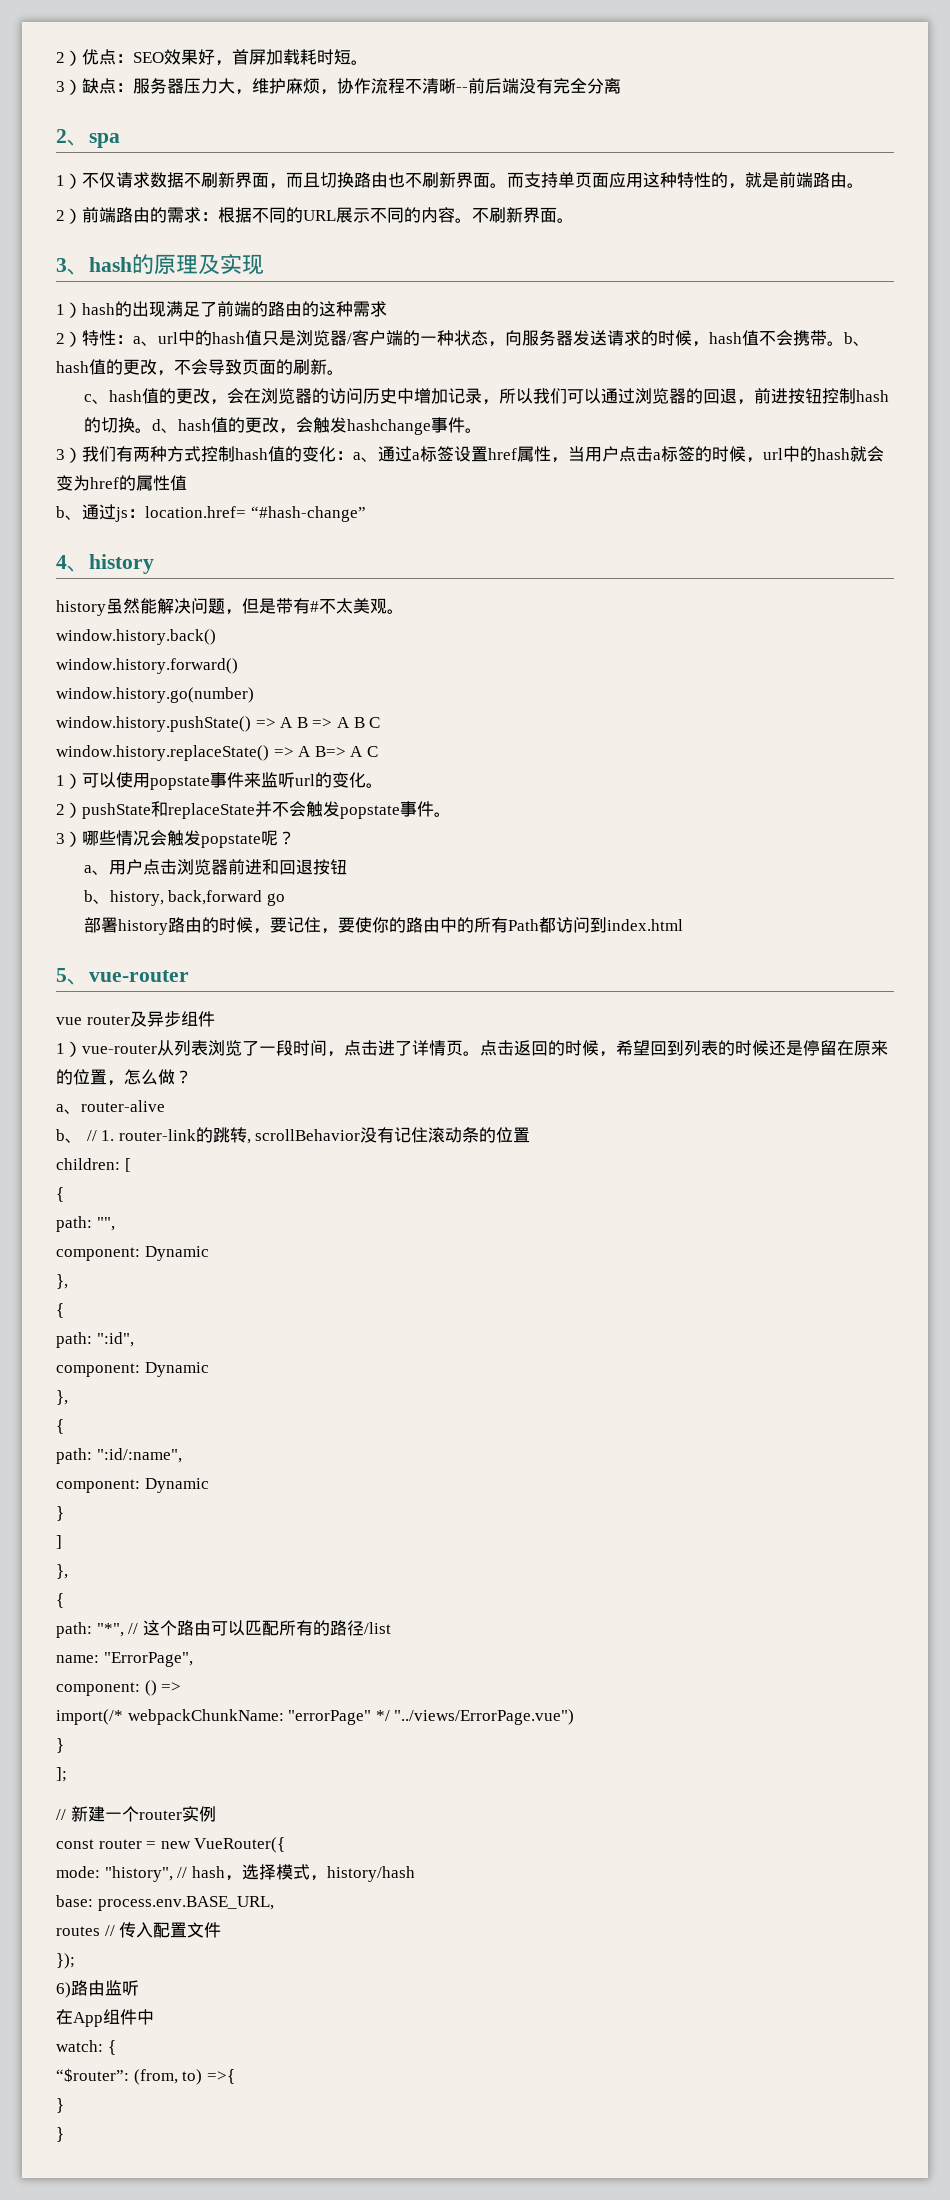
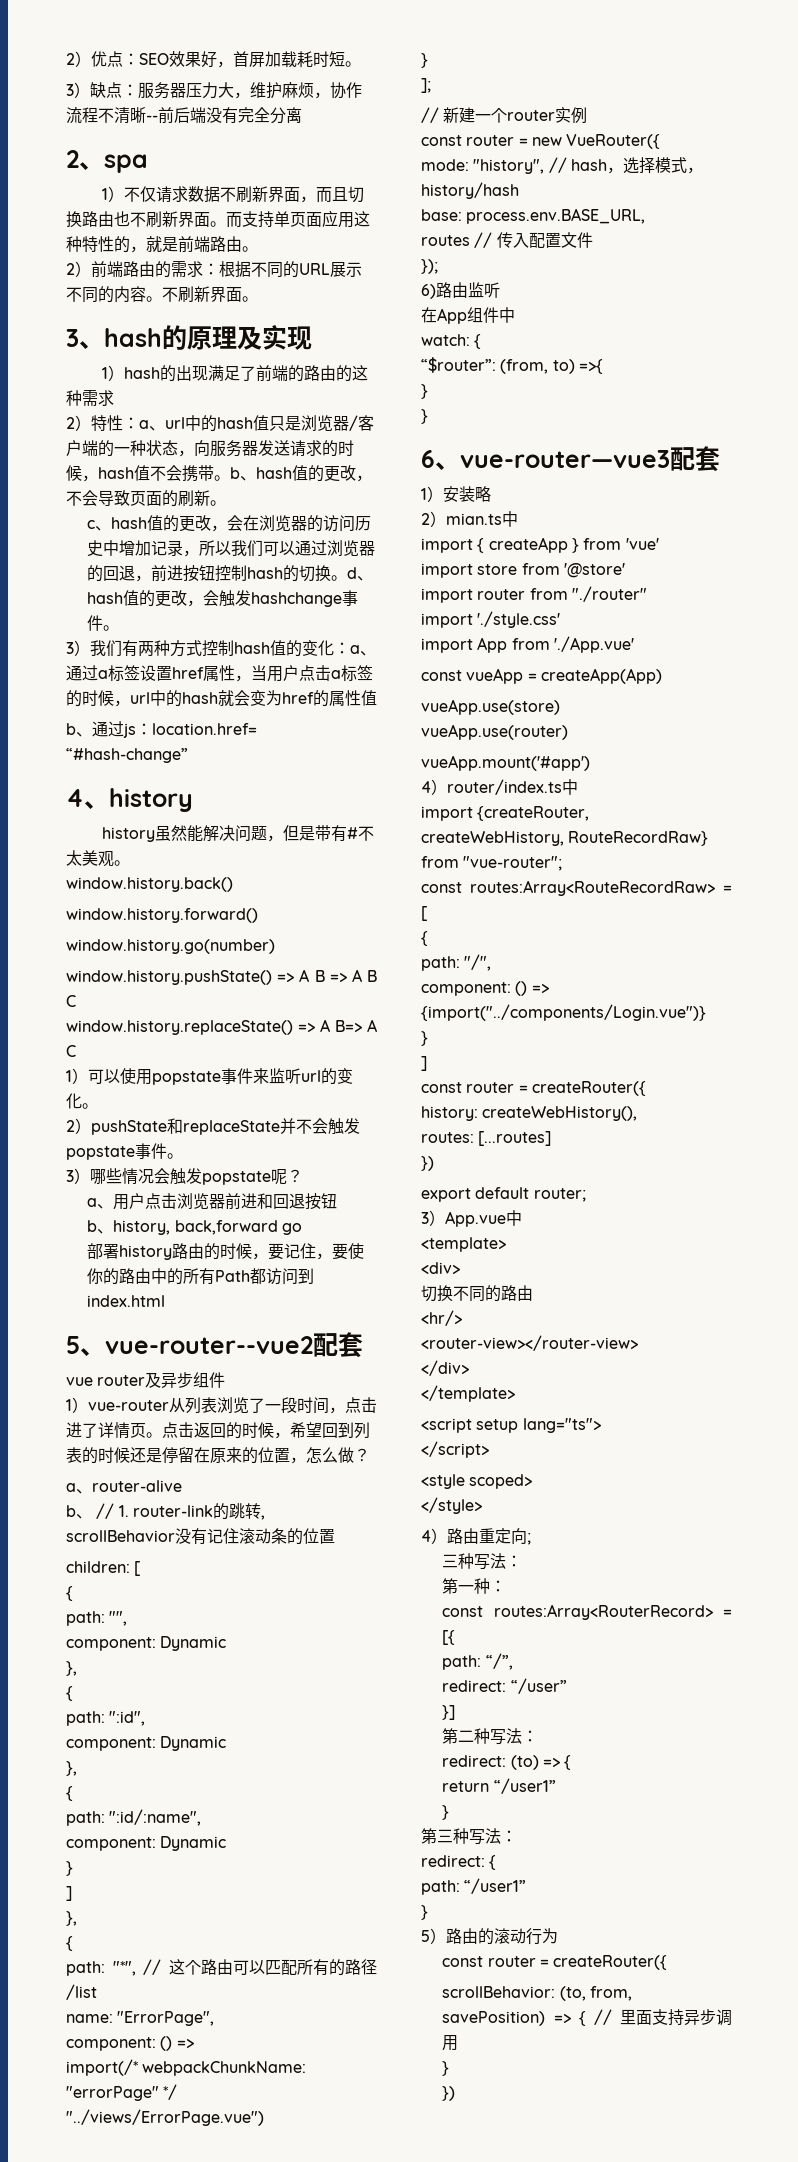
- 5、vue-router
+ 5、vue-router--vue2配套
+ 6、vue-router—vue3配套
+ 1）安装略
+ 2）mian.ts中
+ import { createApp } from 'vue'
+ import store from '@store'
+ import router from "./router"
+ import './style.css'
+ import App from './App.vue'
+ const vueApp = createApp(App)
+ vueApp.use(store)
+ vueApp.use(router)
+ vueApp.mount('#app')
+ 4）router/index.ts中
+ import {createRouter, createWebHistory, RouteRecordRaw} from "vue-router";
+ const routes:Array<RouteRecordRaw> = [
+ {
+ path: "/",
+ component: () => {import("../components/Login.vue")}
+ }
+ ]
+ const router = createRouter({
+ history: createWebHistory(),
+ routes: [...routes]
+ })
+ export default router;
+ 3）App.vue中
+ <template>
+ <div>
+ 切换不同的路由
+ <hr/>
+ <router-view></router-view>
+ </div>
+ </template>
+ <script setup lang="ts">
+ </script>
+ <style scoped>
+ </style>
+ 4）路由重定向;
+ 三种写法：
+ 第一种：
+ const routes:Array<RouterRecord> = [{
+ path: “/”,
+ redirect: “/user”
+ }]
+ 第二种写法：
+ redirect: (to) => {
+ return “/user1”
+ }
+ 第三种写法：
+ redirect: {
+ path: “/user1”
+ }
+ 5）路由的滚动行为
+ const router = createRouter({
+ scrollBehavior: (to, from, savePosition) => { // 里面支持异步调用
+ }
+ })

